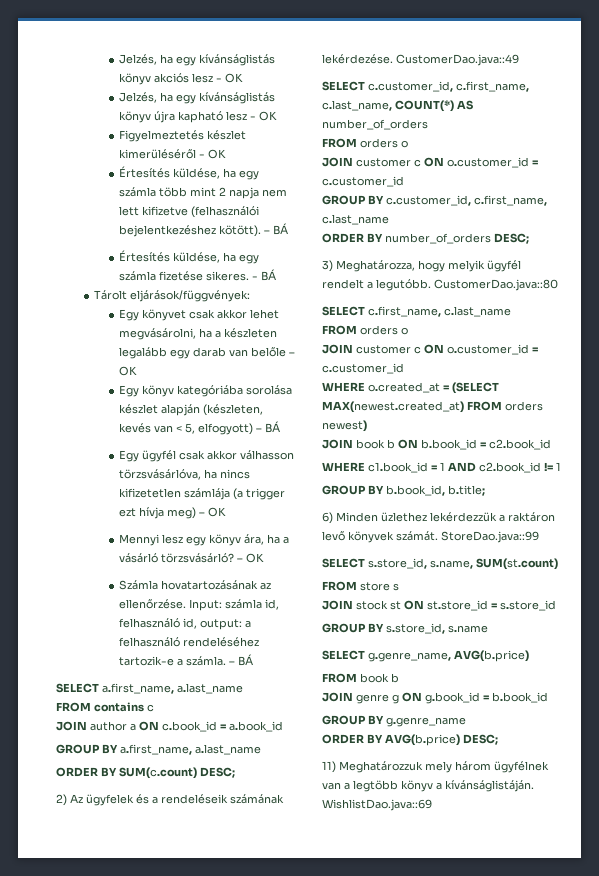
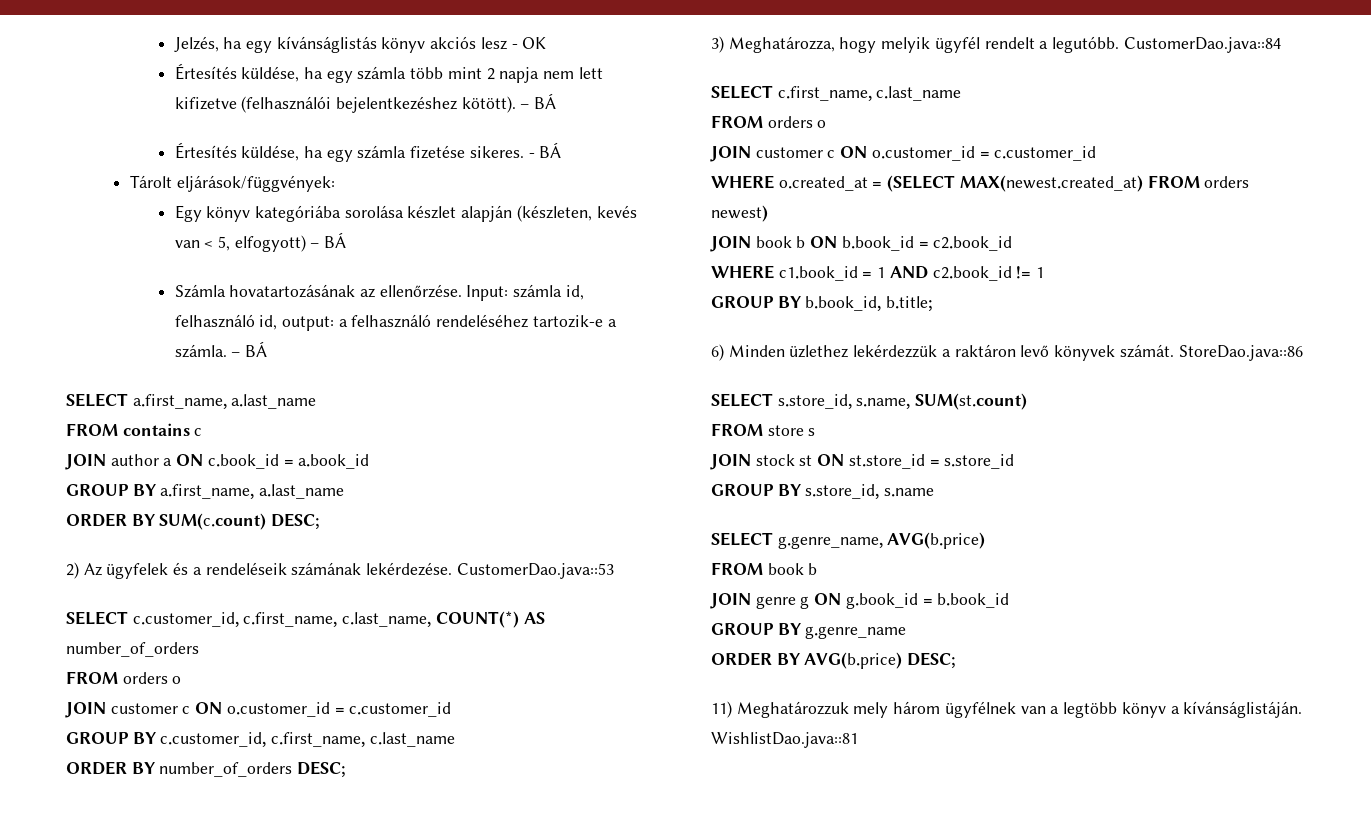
- Jelzés, ha egy kívánságlistás könyv újra kapható lesz - OK
- Figyelmeztetés készlet kimerüléséről - OK
- Egy könyvet csak akkor lehet megvásárolni, ha a készleten legalább egy darab van belőle – OK
- Egy ügyfél csak akkor válhasson törzsvásárlóva, ha nincs kifizetetlen számlája (a trigger ezt hívja meg) – OK
- Mennyi lesz egy könyv ára, ha a vásárló törzsvásárló? – OK
- CustomerDao.java::49
+ CustomerDao.java::53
- CustomerDao.java::80
+ CustomerDao.java::84
- StoreDao.java::99
+ StoreDao.java::86
- WishlistDao.java::69
+ WishlistDao.java::81

